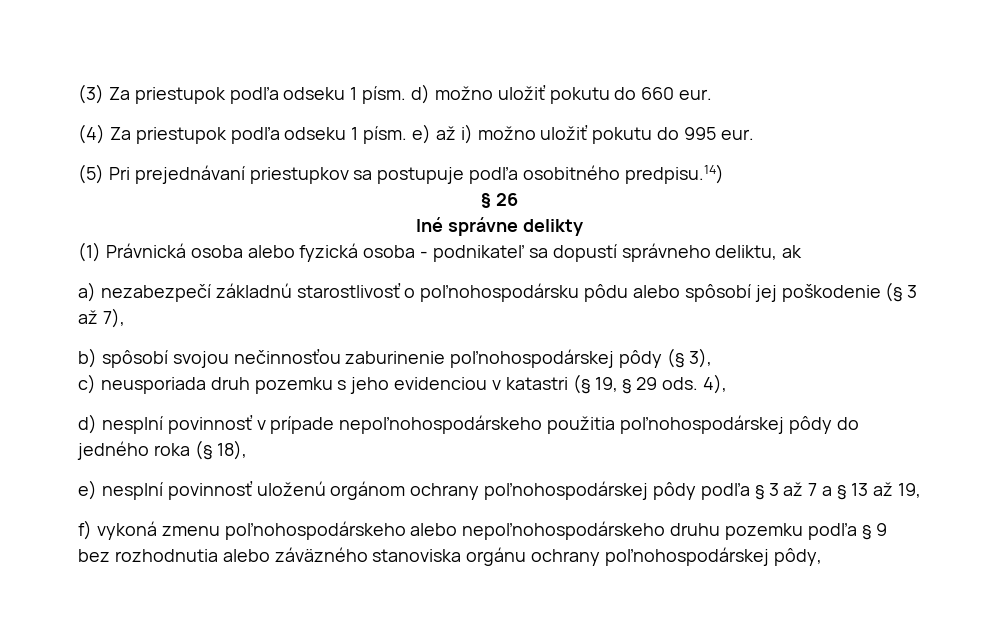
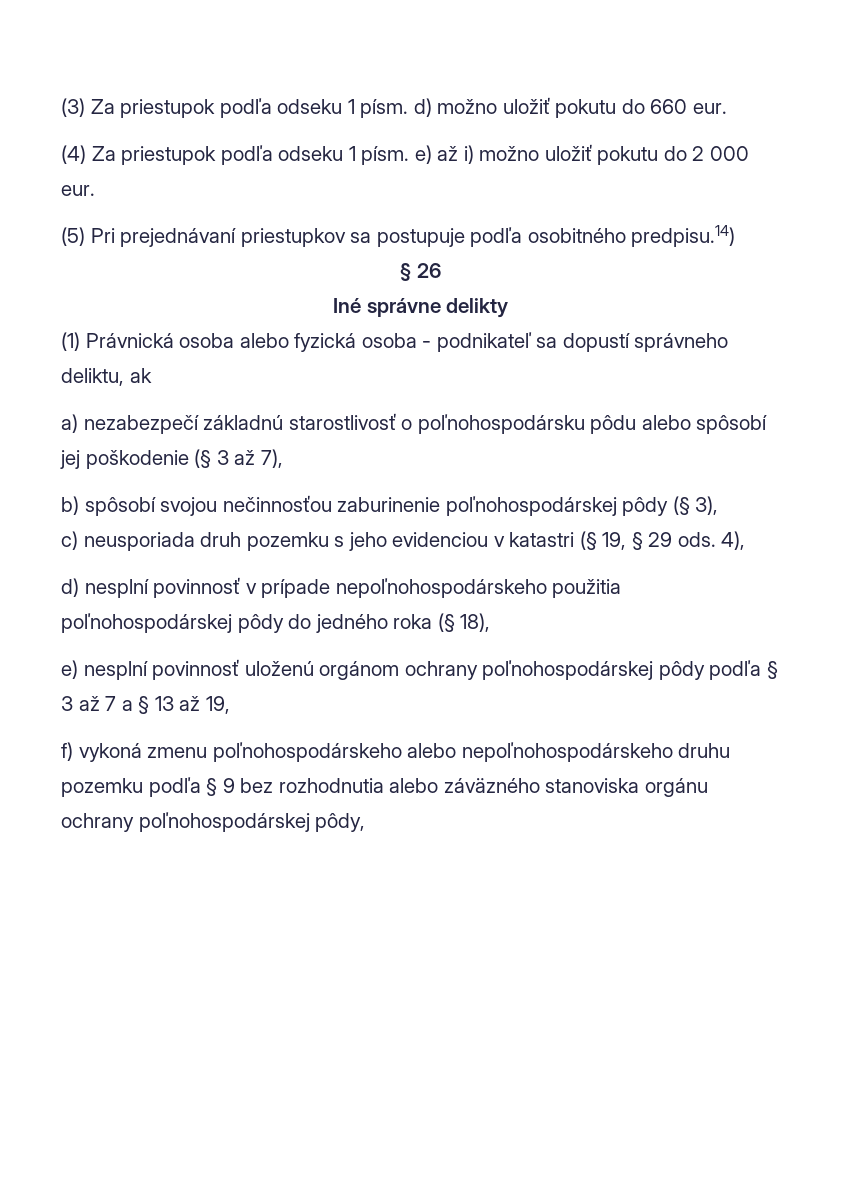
- (4) Za priestupok podľa odseku 1 písm. e) až i) možno uložiť pokutu do 995 eur.
+ (4) Za priestupok podľa odseku 1 písm. e) až i) možno uložiť pokutu do 2 000 eur.

